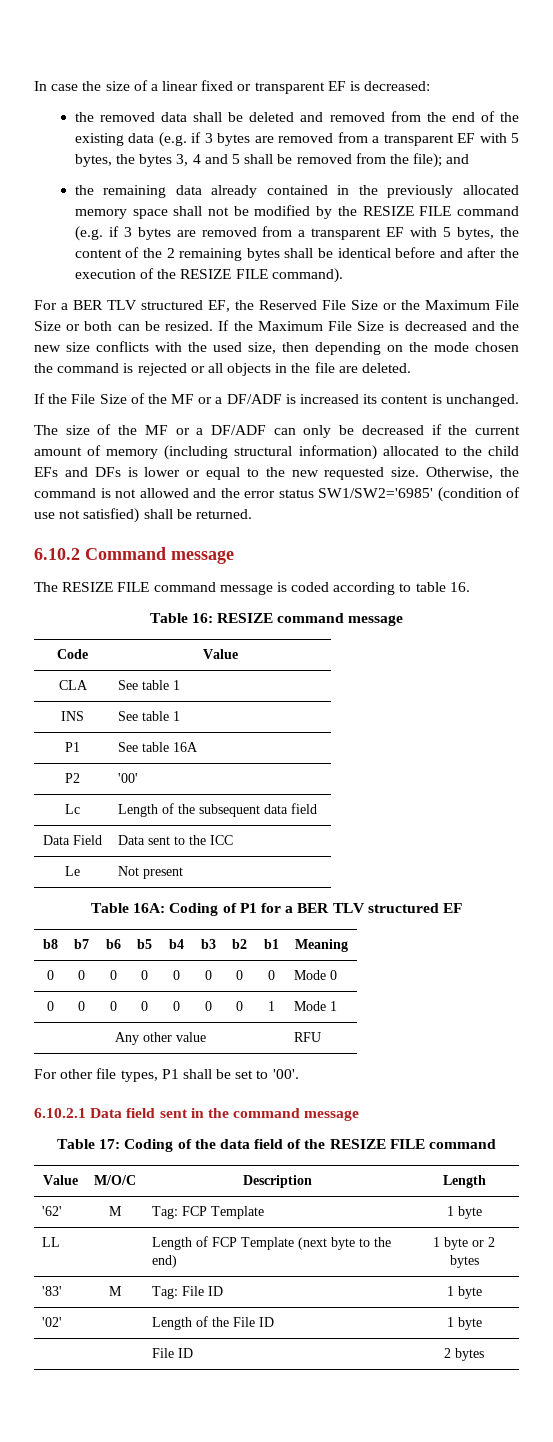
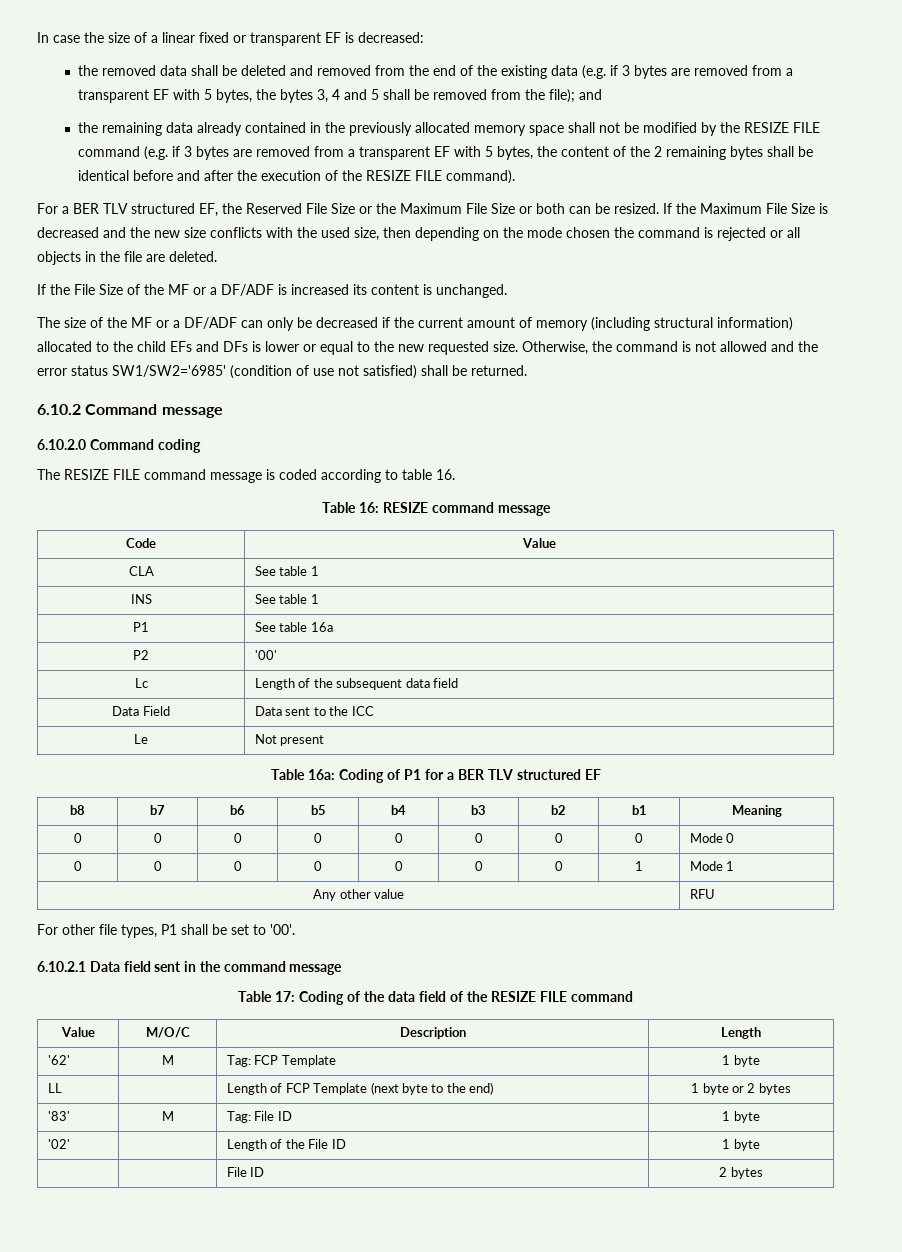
+ 6.10.2.0 Command coding
- P1 | See table 16A
+ P1 | See table 16a
- Table 16A: Coding of P1 for a BER TLV structured EF
+ Table 16a: Coding of P1 for a BER TLV structured EF

